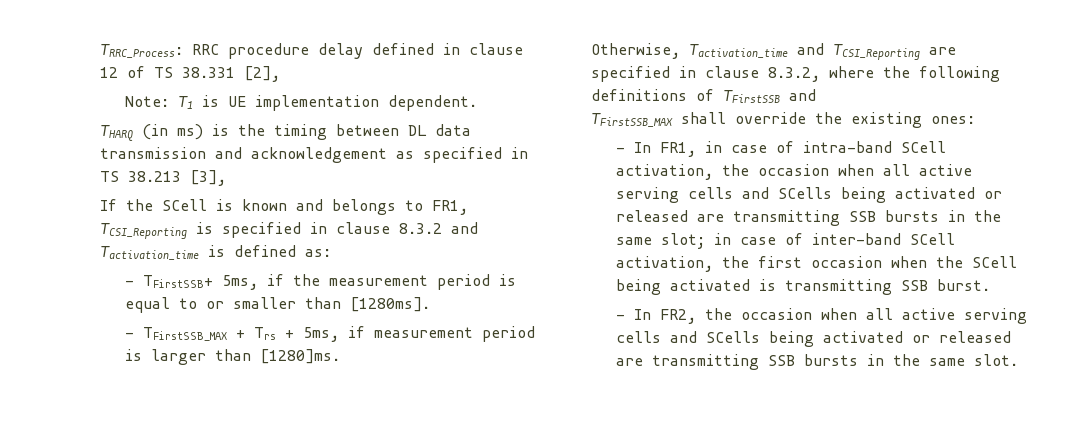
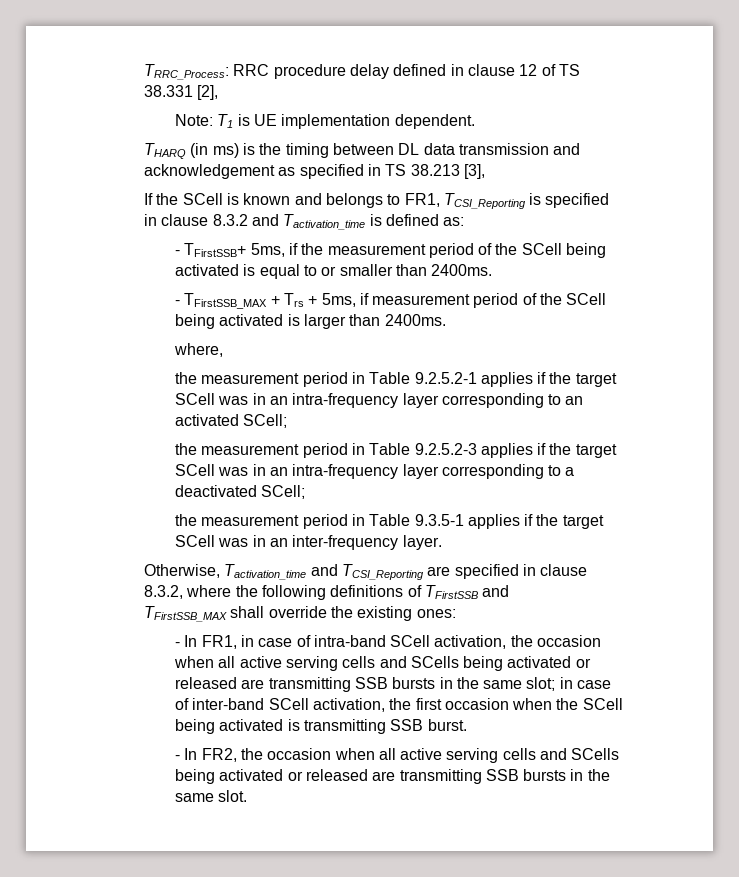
- - TFirstSSB+ 5ms, if the measurement period is equal to or smaller than [1280ms].
+ - TFirstSSB+ 5ms, if the measurement period of the SCell being activated is equal to or smaller than 2400ms.
- - TFirstSSB_MAX + Trs + 5ms, if measurement period is larger than [1280]ms.
+ - TFirstSSB_MAX + Trs + 5ms, if measurement period of the SCell being activated is larger than 2400ms.
+ where,
+ the measurement period in Table 9.2.5.2-1 applies if the target SCell was in an intra-frequency layer corresponding to an activated SCell;
+ the measurement period in Table 9.2.5.2-3 applies if the target SCell was in an intra-frequency layer corresponding to a deactivated SCell;
+ the measurement period in Table 9.3.5-1 applies if the target SCell was in an inter-frequency layer.

